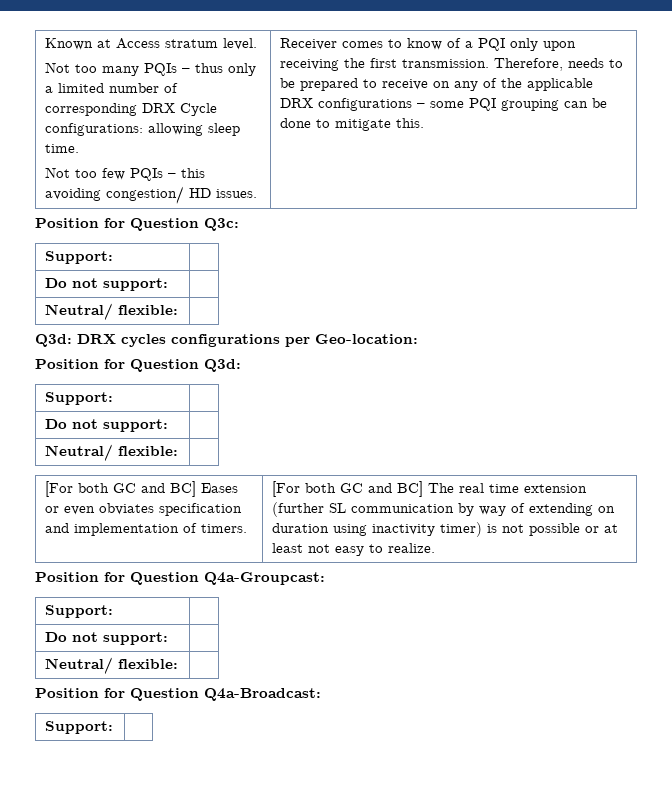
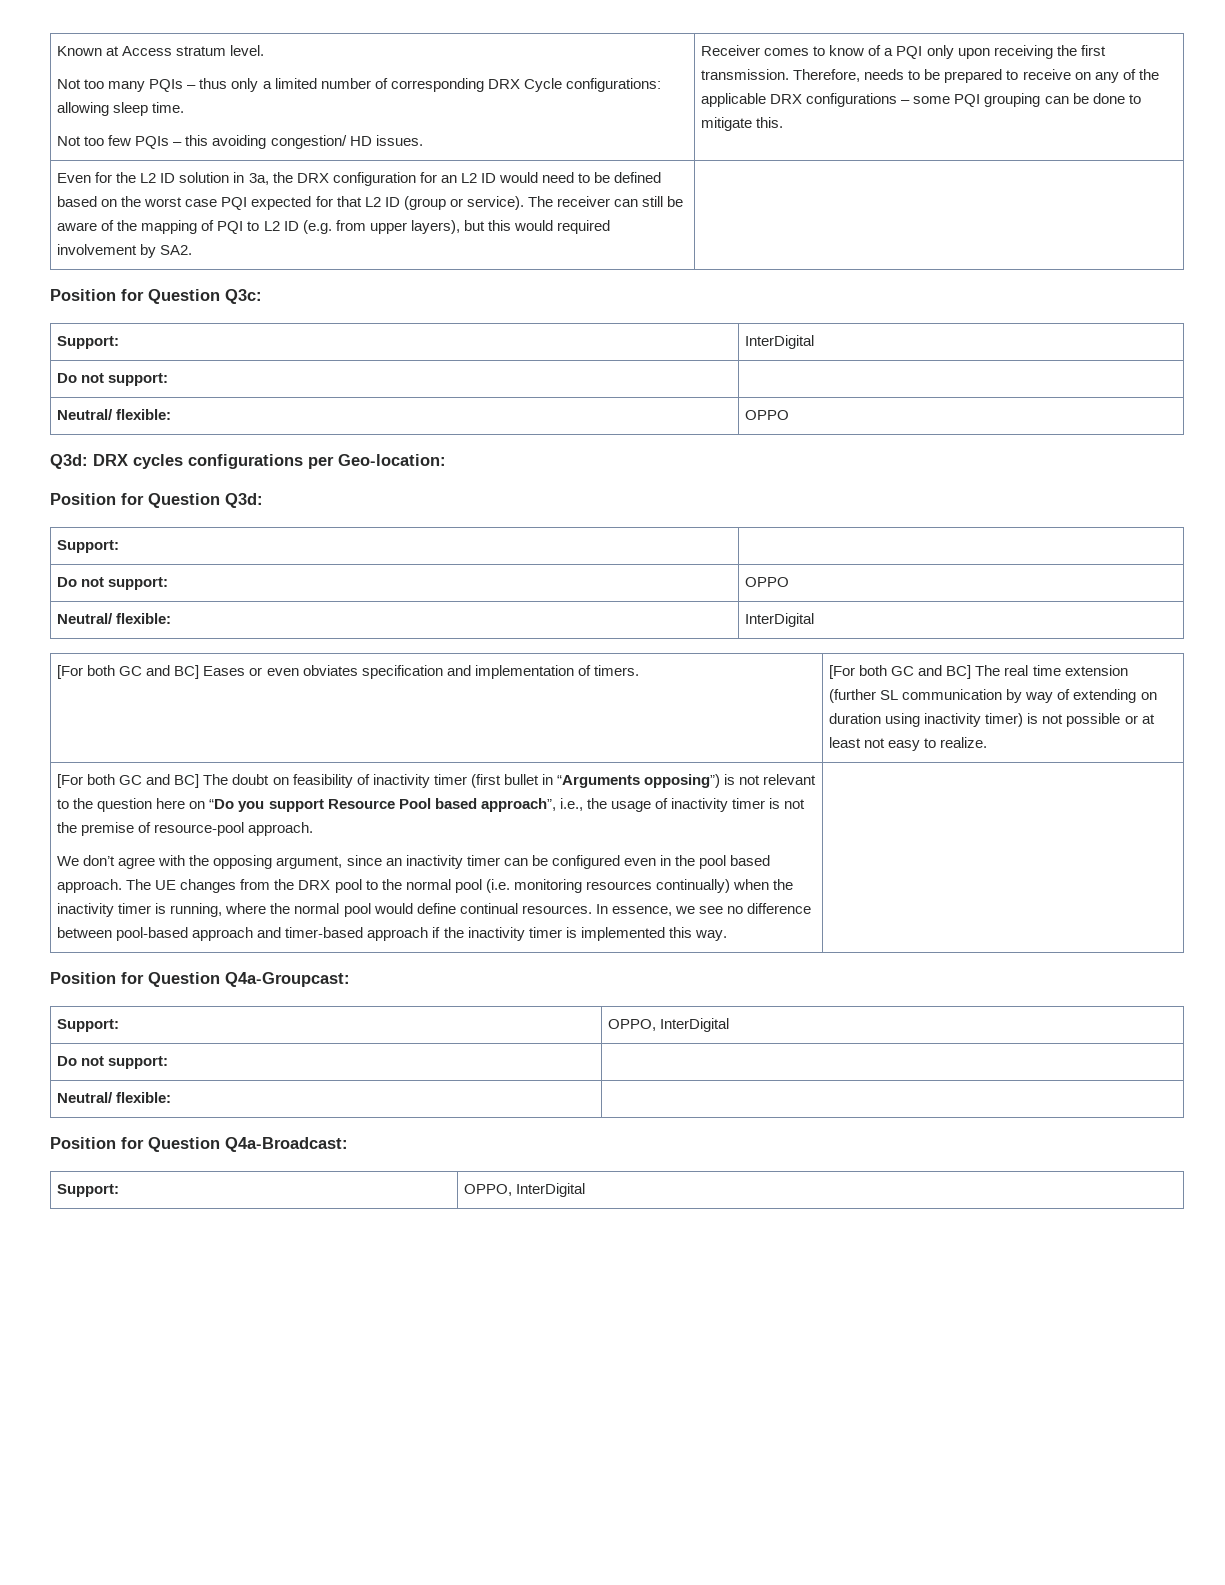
+ Even for the L2 ID solution in 3a, the DRX configuration for an L2 ID would need to be defined based on the worst case PQI expected for that L2 ID (group or service). The receiver can still be aware of the mapping of PQI to L2 ID (e.g. from upper layers), but this would required involvement by SA2.
  Position for Question Q3c:
- Support: |
+ Support: | InterDigital
  Do not support: |
- Neutral/ flexible: |
+ Neutral/ flexible: | OPPO
  Position for Question Q3d:
  Support: |
- Do not support: |
- Neutral/ flexible: |
+ Do not support: | OPPO
+ Neutral/ flexible: | InterDigital
+ [For both GC and BC] The doubt on feasibility of inactivity timer (first bullet in “Arguments opposing”) is not relevant to the question here on “Do you support Resource Pool based approach”, i.e., the usage of inactivity timer is not the premise of resource-pool approach.
+ We don’t agree with the opposing argument, since an inactivity timer can be configured even in the pool based approach. The UE changes from the DRX pool to the normal pool (i.e. monitoring resources continually) when the inactivity timer is running, where the normal pool would define continual resources. In essence, we see no difference between pool-based approach and timer-based approach if the inactivity timer is implemented this way.
  Position for Question Q4a-Groupcast:
- Support: |
+ Support: | OPPO, InterDigital
  Position for Question Q4a-Broadcast:
- Support: |
+ Support: | OPPO, InterDigital

